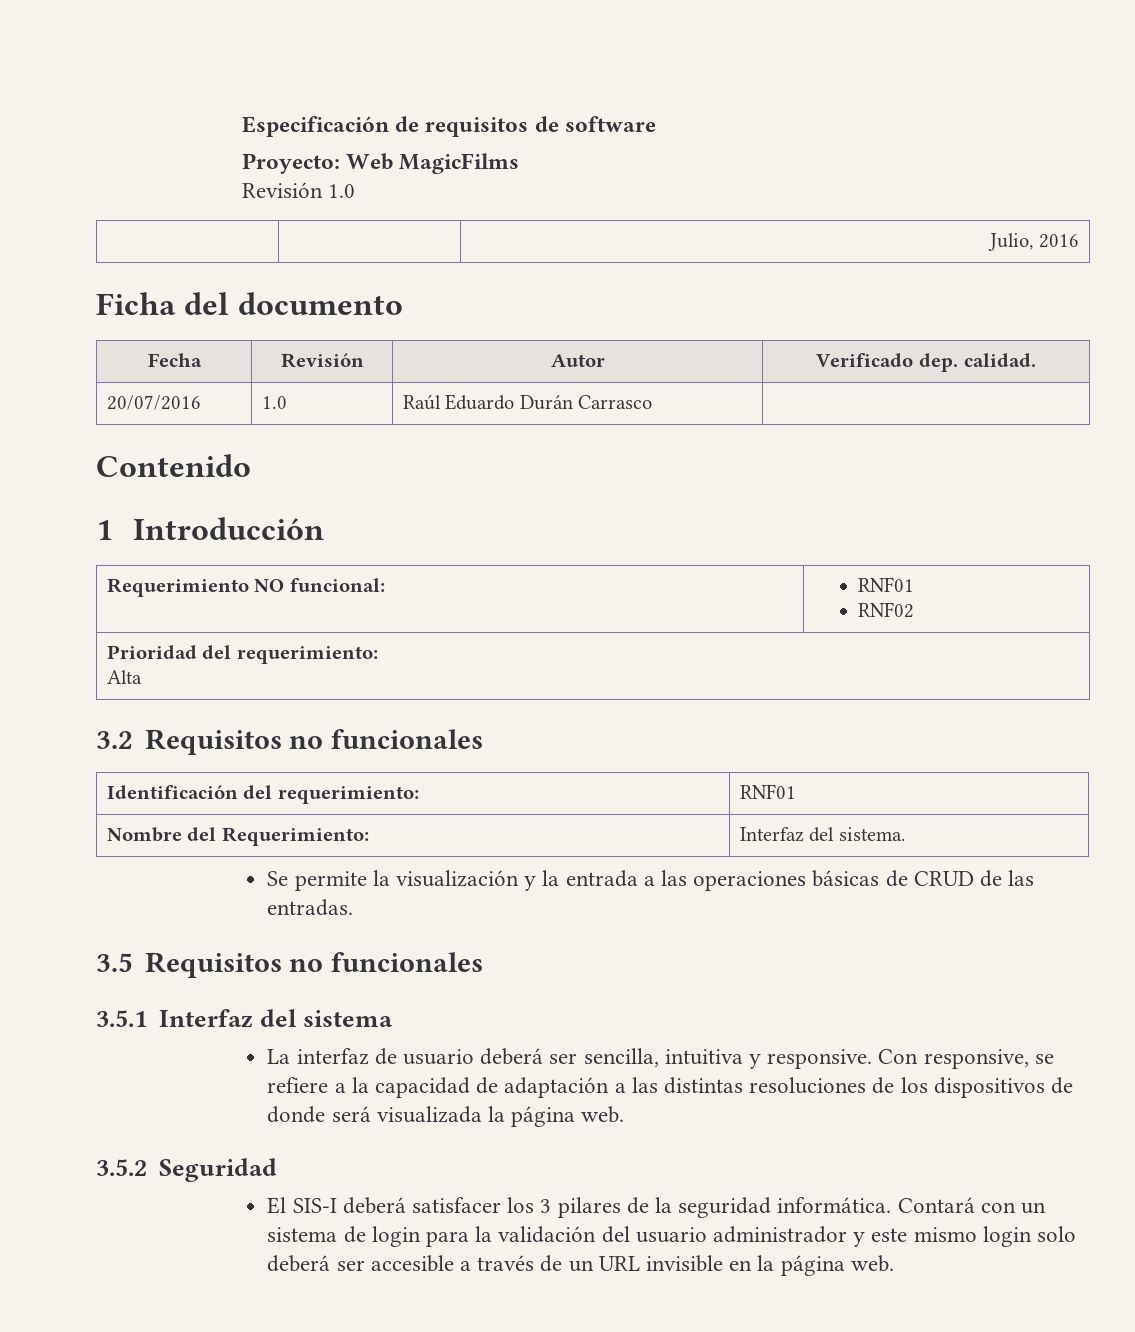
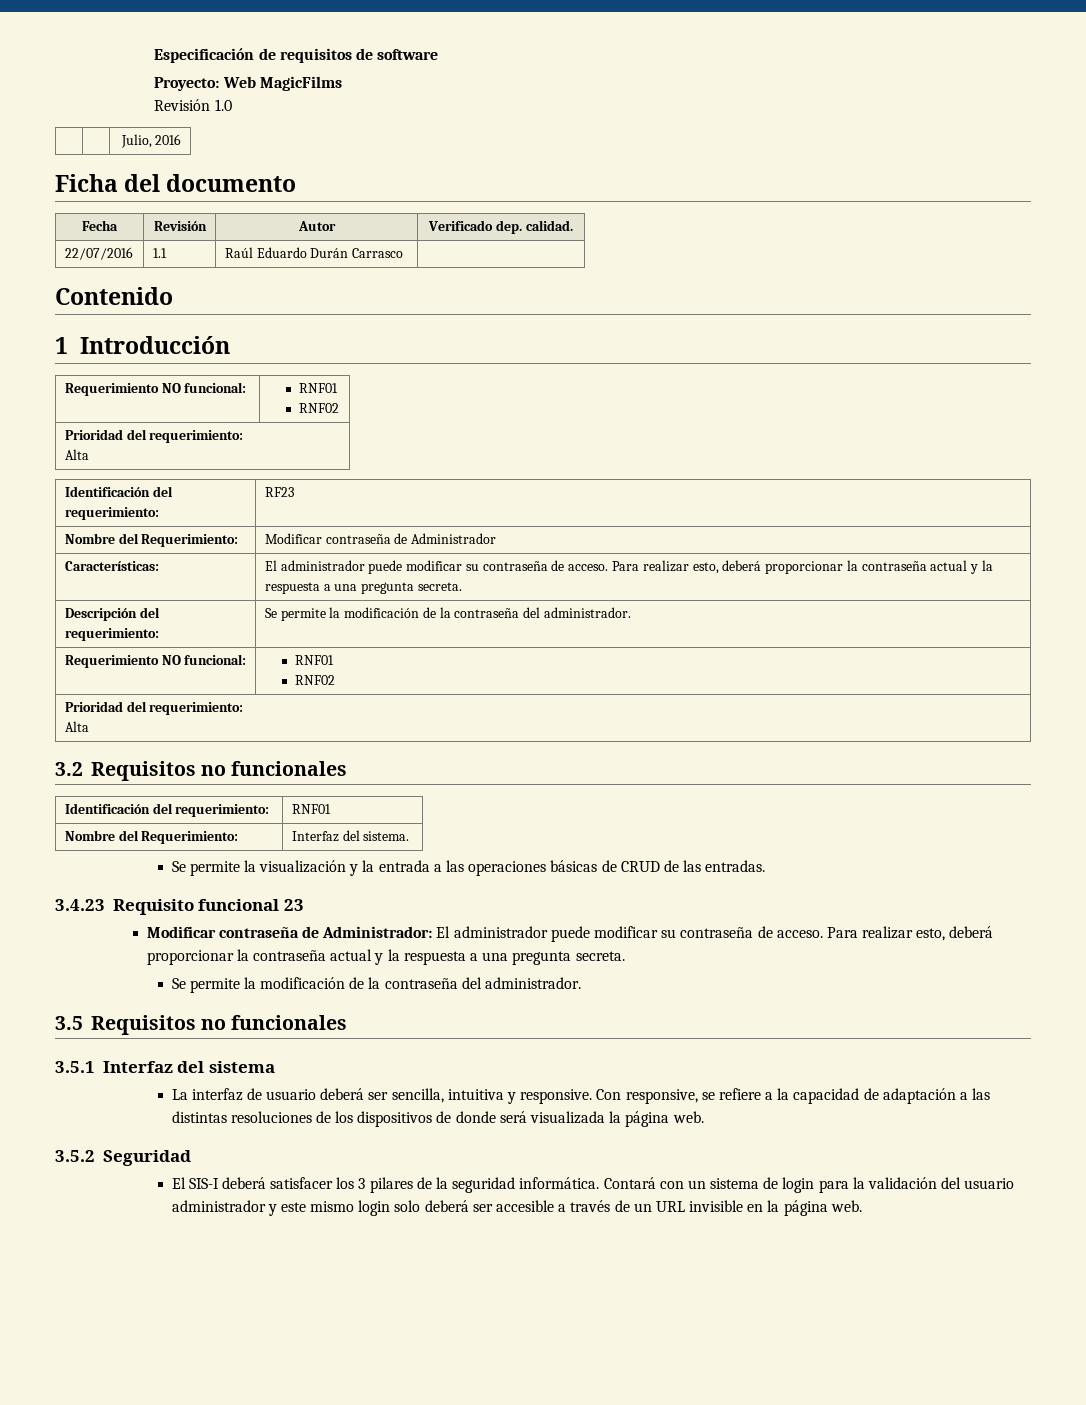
- 20/07/2016 | 1.0 | Raúl Eduardo Durán Carrasco |
+ 22/07/2016 | 1.1 | Raúl Eduardo Durán Carrasco |
+ Identificación del requerimiento: | RF23
+ Nombre del Requerimiento: | Modificar contraseña de Administrador
+ Características: | El administrador puede modificar su contraseña de acceso. Para realizar esto, deberá proporcionar la contraseña actual y la respuesta a una pregunta secreta.
+ Descripción del requerimiento: | Se permite la modificación de la contraseña del administrador.
+ Requerimiento NO funcional: | RNF01
+ RNF02
+ Prioridad del requerimiento:
+ Alta
+ 3.4.23 Requisito funcional 23
+ Modificar contraseña de Administrador: El administrador puede modificar su contraseña de acceso. Para realizar esto, deberá proporcionar la contraseña actual y la respuesta a una pregunta secreta.
+ Se permite la modificación de la contraseña del administrador.

